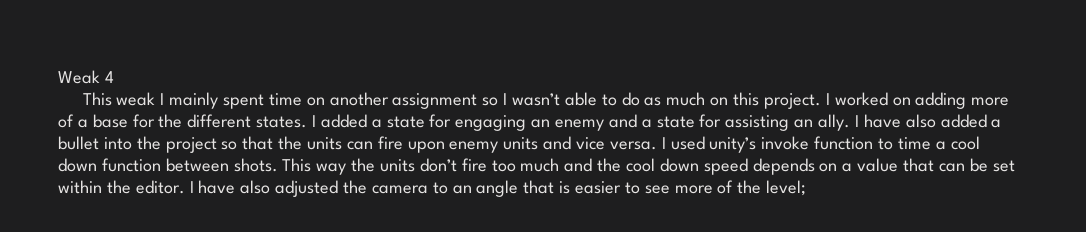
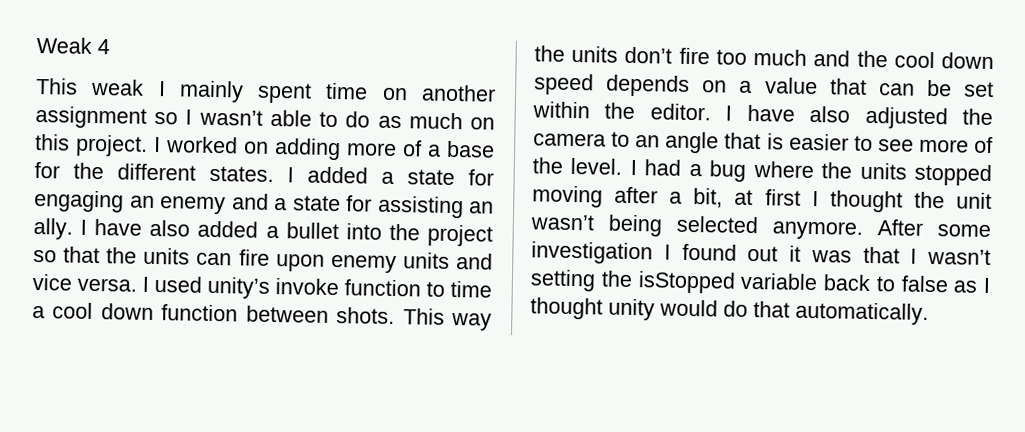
- I have also adjusted the camera to an angle that is easier to see more of the level;
+ I have also adjusted the camera to an angle that is easier to see more of the level. I had a bug where the units stopped moving after a bit, at first I thought the unit wasn’t being selected anymore. After some investigation I found out it was that I wasn’t setting the isStopped variable back to false as I thought unity would do that automatically.

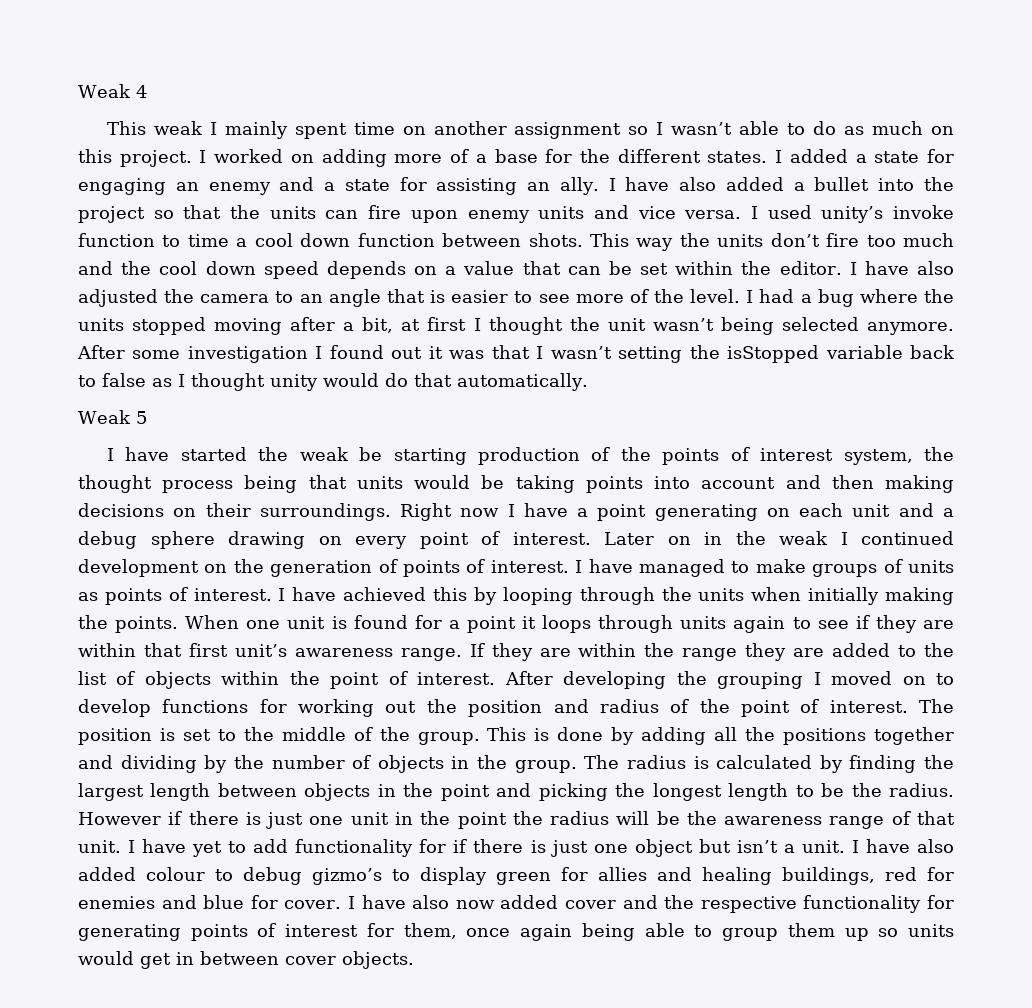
+ Weak 5
+ I have started the weak be starting production of the points of interest system, the thought process being that units would be taking points into account and then making decisions on their surroundings. Right now I have a point generating on each unit and a debug sphere drawing on every point of interest. Later on in the weak I continued development on the generation of points of interest. I have managed to make groups of units as points of interest. I have achieved this by looping through the units when initially making the points. When one unit is found for a point it loops through units again to see if they are within that first unit’s awareness range. If they are within the range they are added to the list of objects within the point of interest. After developing the grouping I moved on to develop functions for working out the position and radius of the point of interest. The position is set to the middle of the group. This is done by adding all the positions together and dividing by the number of objects in the group. The radius is calculated by finding the largest length between objects in the point and picking the longest length to be the radius. However if there is just one unit in the point the radius will be the awareness range of that unit. I have yet to add functionality for if there is just one object but isn’t a unit. I have also added colour to debug gizmo’s to display green for allies and healing buildings, red for enemies and blue for cover. I have also now added cover and the respective functionality for generating points of interest for them, once again being able to group them up so units would get in between cover objects.

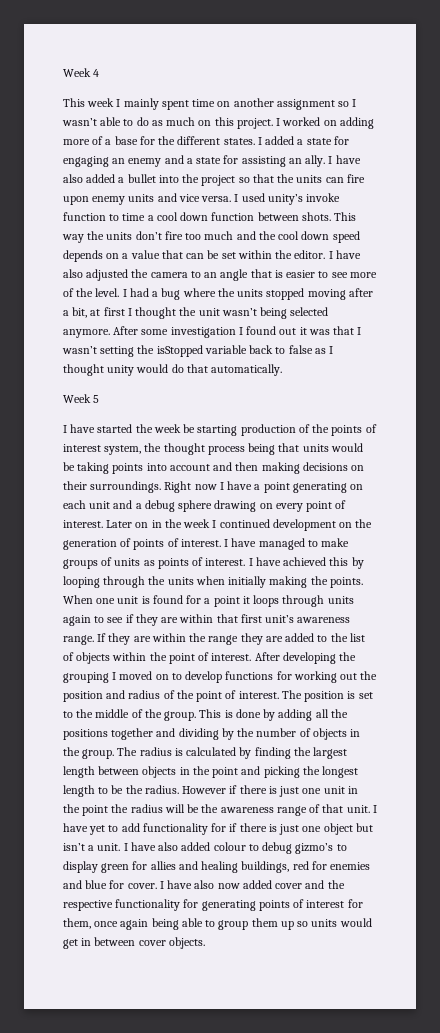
- Weak 4
+ Week 4
- This weak I mainly spent time on another assignment so I wasn’t able to do as much on this project.
+ This week I mainly spent time on another assignment so I wasn’t able to do as much on this project.
- Weak 5
+ Week 5
- I have started the weak be starting production of the points of interest system, the thought process being that units would be taking points into account and then making decisions on their surroundings.
+ I have started the week be starting production of the points of interest system, the thought process being that units would be taking points into account and then making decisions on their surroundings.
- Later on in the weak I continued development on the generation of points of interest.
+ Later on in the week I continued development on the generation of points of interest.

